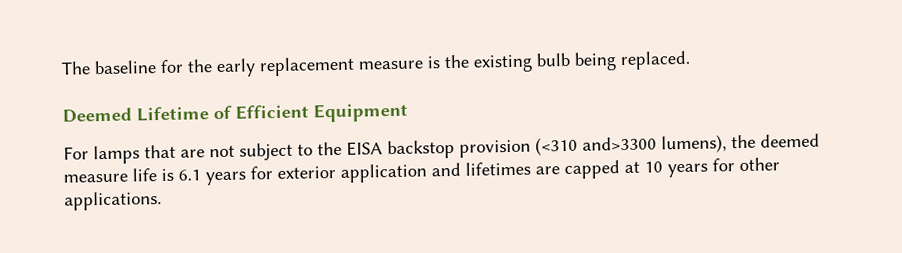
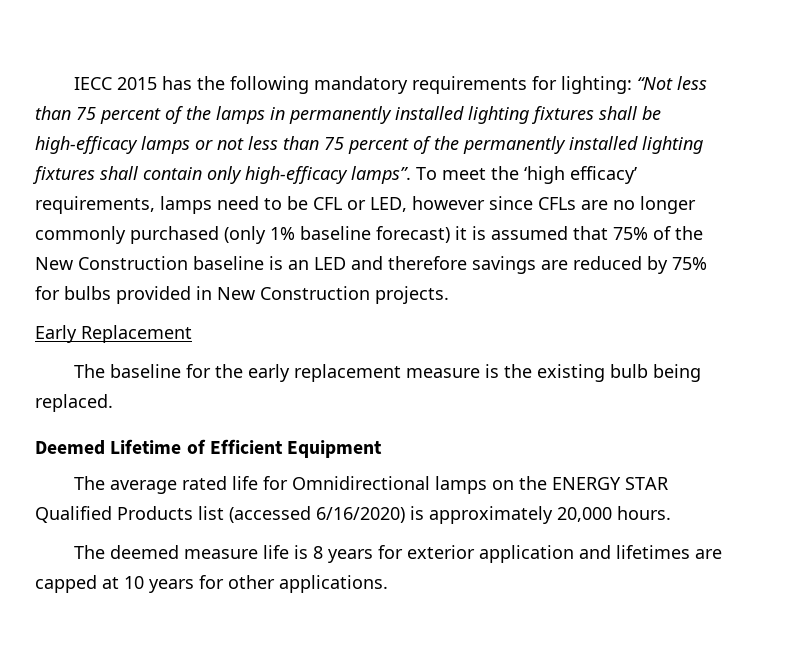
+ IECC 2015 has the following mandatory requirements for lighting: “Not less than 75 percent of the lamps in permanently installed lighting fixtures shall be high-efficacy lamps or not less than 75 percent of the permanently installed lighting fixtures shall contain only high-efficacy lamps”. To meet the ‘high efficacy’ requirements, lamps need to be CFL or LED, however since CFLs are no longer commonly purchased (only 1% baseline forecast) it is assumed that 75% of the New Construction baseline is an LED and therefore savings are reduced by 75% for bulbs provided in New Construction projects.
+ Early Replacement
- For lamps that are not subject to the EISA backstop provision (<310 and>3300 lumens), the deemed measure life is 6.1 years for exterior application and lifetimes are capped at 10 years for other applications.
+ The average rated life for Omnidirectional lamps on the ENERGY STAR Qualified Products list (accessed 6/16/2020) is approximately 20,000 hours.
+ The deemed measure life is 8 years for exterior application and lifetimes are capped at 10 years for other applications.

